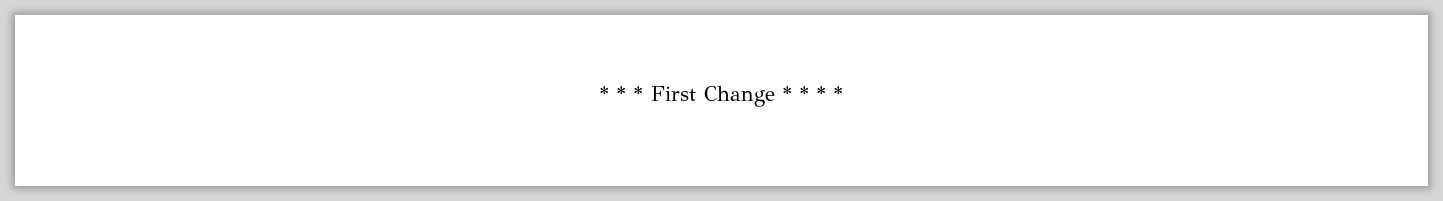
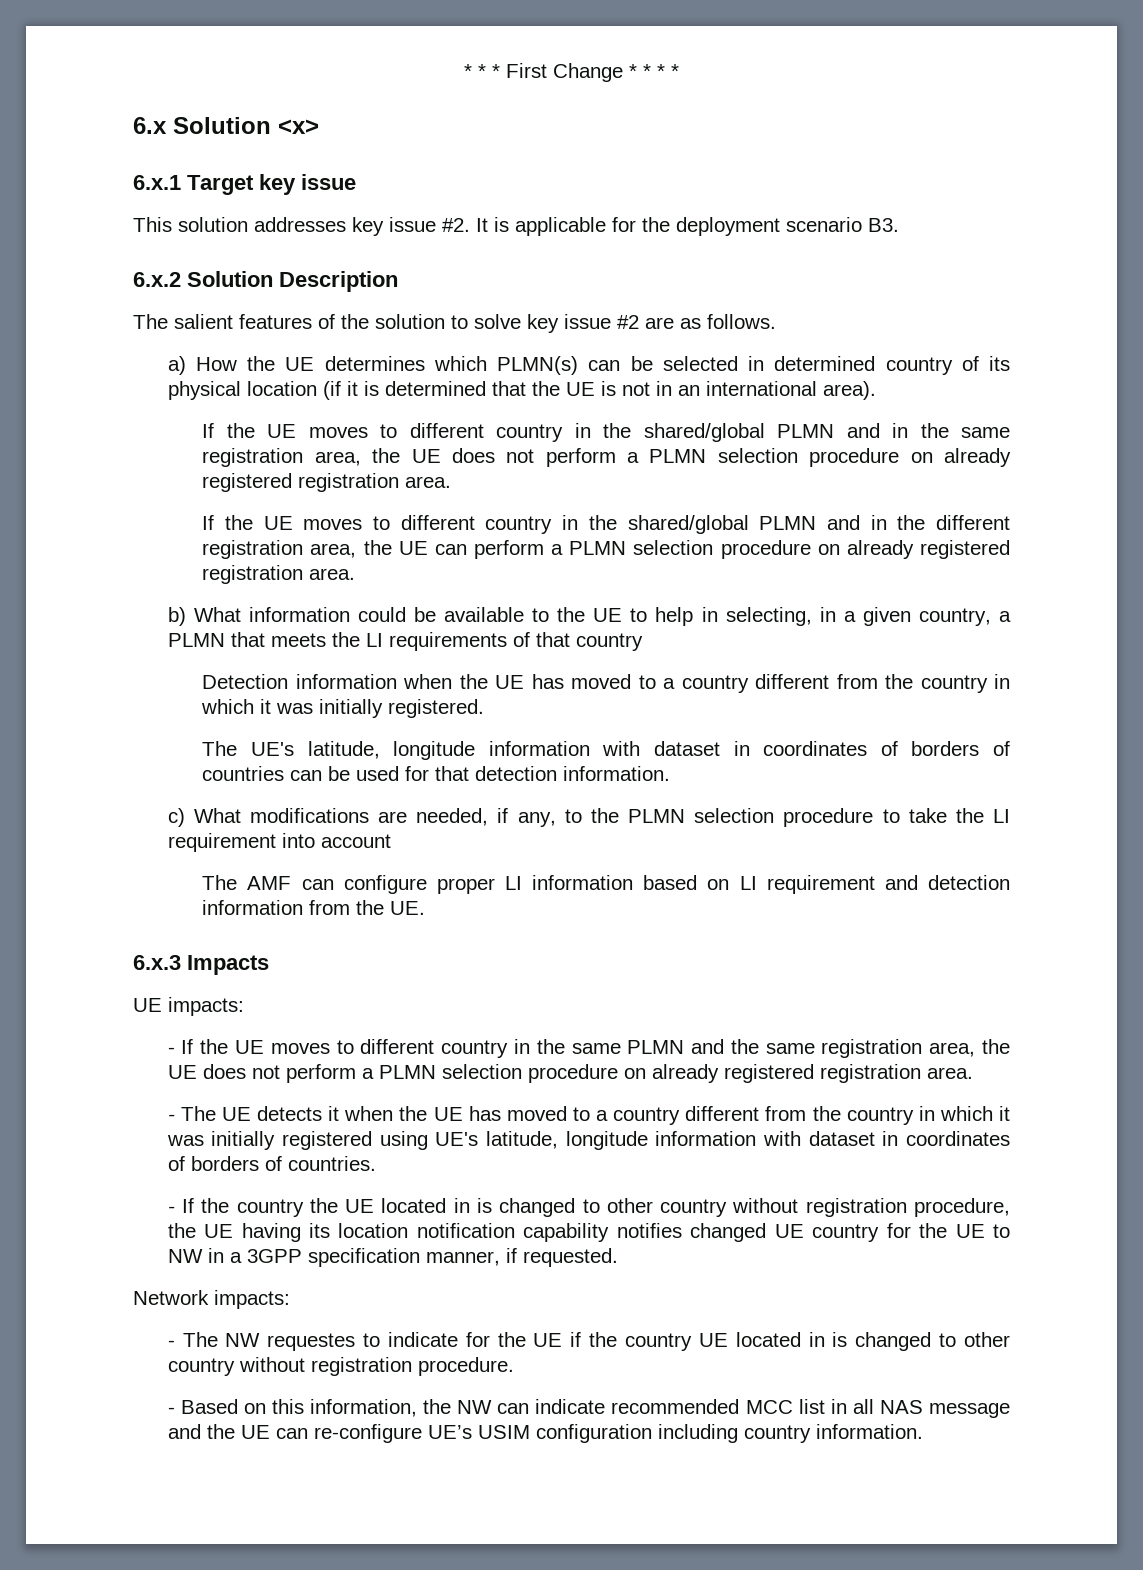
+ 6.x Solution <x>
+ 6.x.1 Target key issue
+ This solution addresses key issue #2. It is applicable for the deployment scenario B3.
+ 6.x.2 Solution Description
+ The salient features of the solution to solve key issue #2 are as follows.
+ a) How the UE determines which PLMN(s) can be selected in determined country of its physical location (if it is determined that the UE is not in an international area).
+ If the UE moves to different country in the shared/global PLMN and in the same registration area, the UE does not perform a PLMN selection procedure on already registered registration area.
+ If the UE moves to different country in the shared/global PLMN and in the different registration area, the UE can perform a PLMN selection procedure on already registered registration area.
+ b) What information could be available to the UE to help in selecting, in a given country, a PLMN that meets the LI requirements of that country
+ Detection information when the UE has moved to a country different from the country in which it was initially registered.
+ The UE's latitude, longitude information with dataset in coordinates of borders of countries can be used for that detection information.
+ c) What modifications are needed, if any, to the PLMN selection procedure to take the LI requirement into account
+ The AMF can configure proper LI information based on LI requirement and detection information from the UE.
+ 6.x.3 Impacts
+ UE impacts:
+ - If the UE moves to different country in the same PLMN and the same registration area, the UE does not perform a PLMN selection procedure on already registered registration area.
+ - The UE detects it when the UE has moved to a country different from the country in which it was initially registered using UE's latitude, longitude information with dataset in coordinates of borders of countries.
+ - If the country the UE located in is changed to other country without registration procedure, the UE having its location notification capability notifies changed UE country for the UE to NW in a 3GPP specification manner, if requested.
+ Network impacts:
+ - The NW requestes to indicate for the UE if the country UE located in is changed to other country without registration procedure.
+ - Based on this information, the NW can indicate recommended MCC list in all NAS message and the UE can re-configure UE’s USIM configuration including country information.

